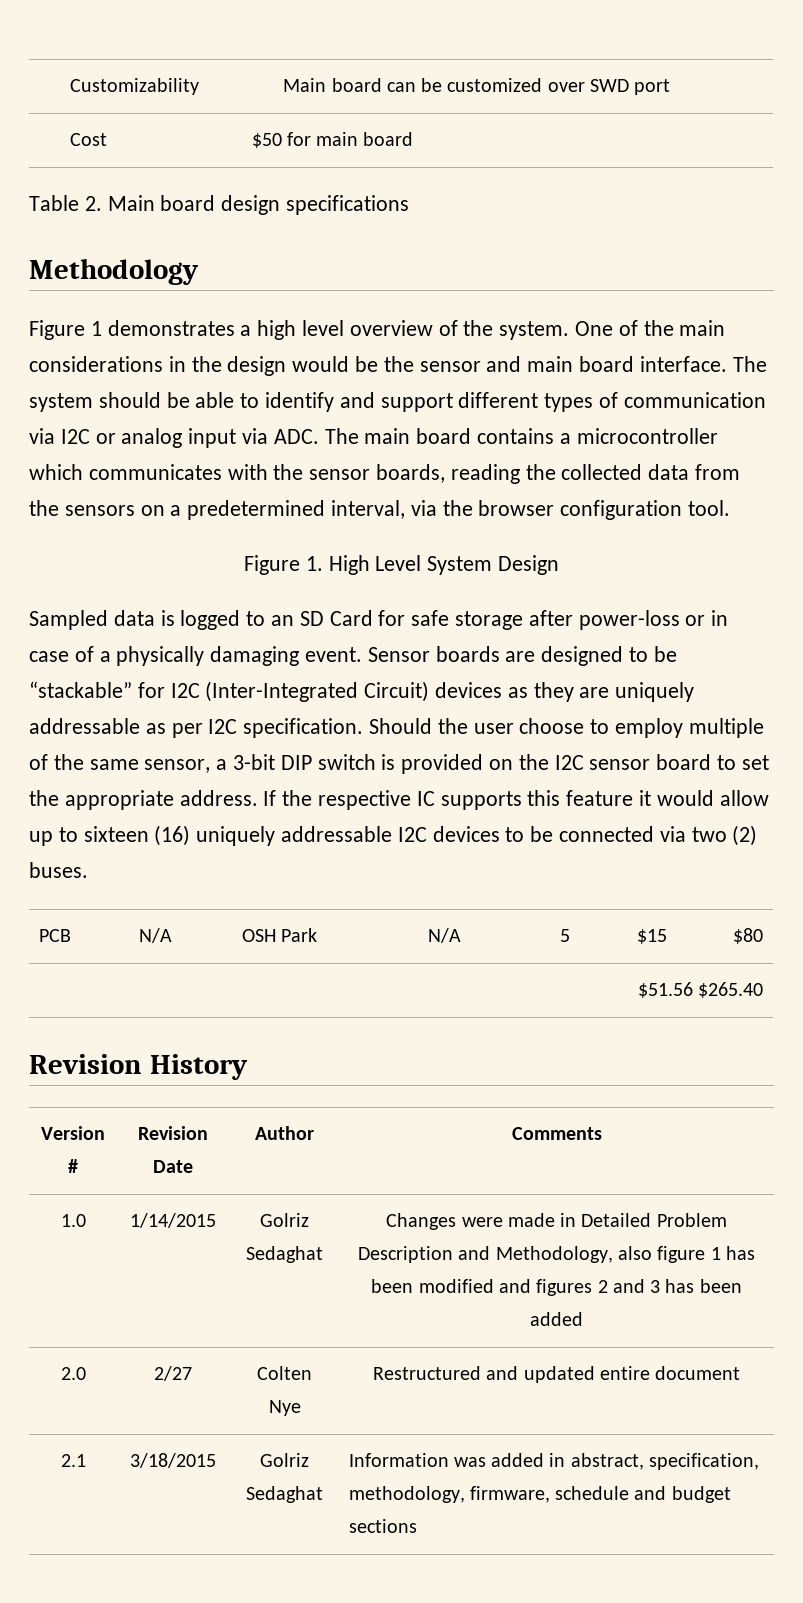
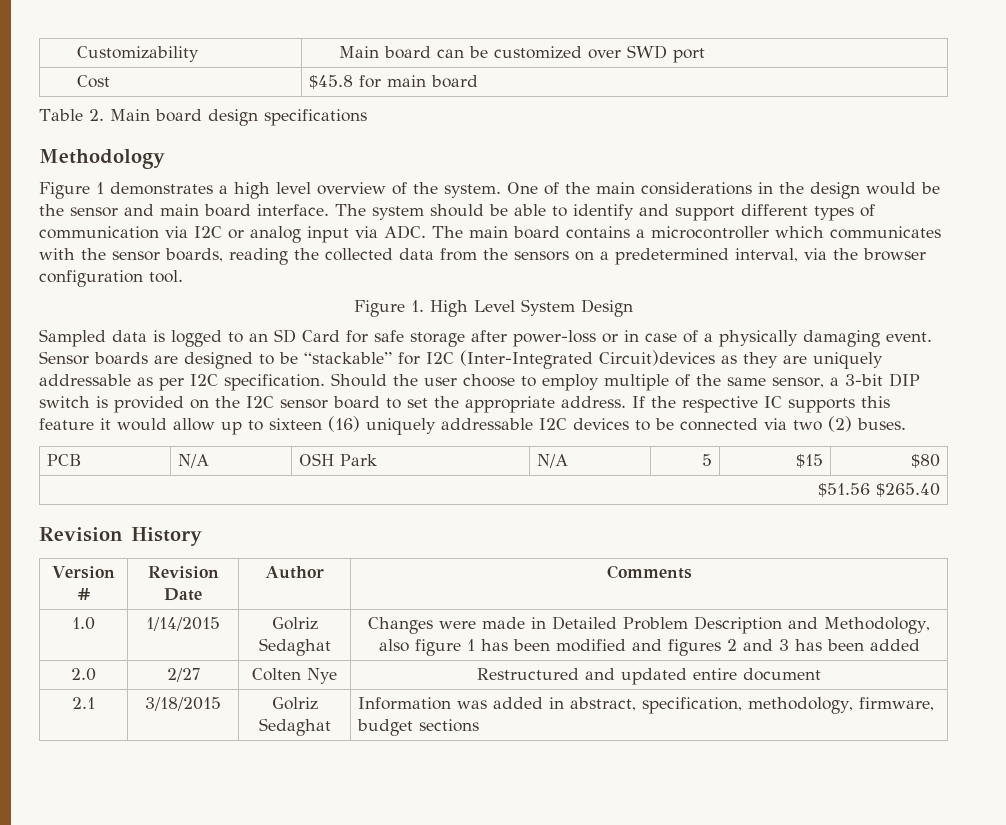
- Cost | $50 for main board
+ Cost | $45.8 for main board
- Sensor boards are designed to be “stackable” for I2C (Inter-Integrated Circuit) devices as they are uniquely addressable as per I2C specification.
+ Sensor boards are designed to be “stackable” for I2C (Inter-Integrated Circuit)devices as they are uniquely addressable as per I2C specification.
- 2.1 | 3/18/2015 | Golriz Sedaghat | Information was added in abstract, specification, methodology, firmware, schedule and budget sections
+ 2.1 | 3/18/2015 | Golriz Sedaghat | Information was added in abstract, specification, methodology, firmware, budget sections

